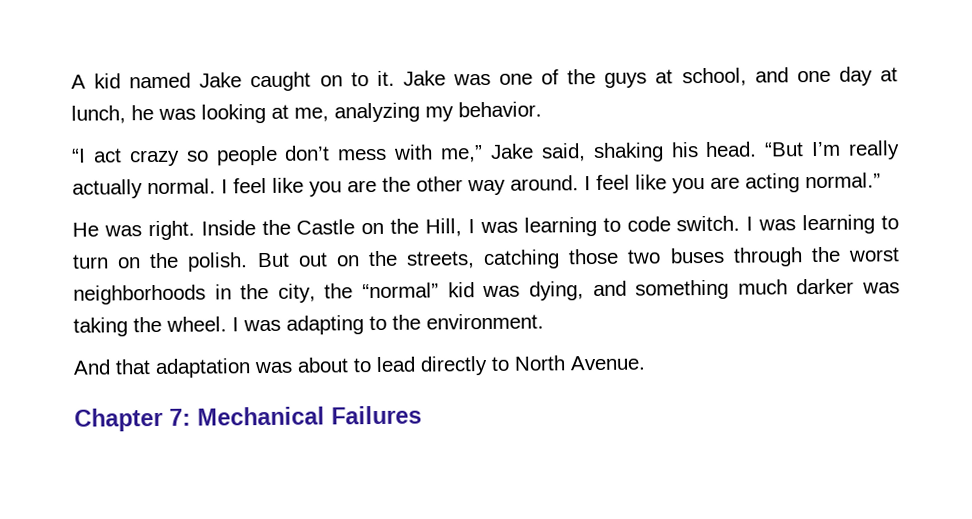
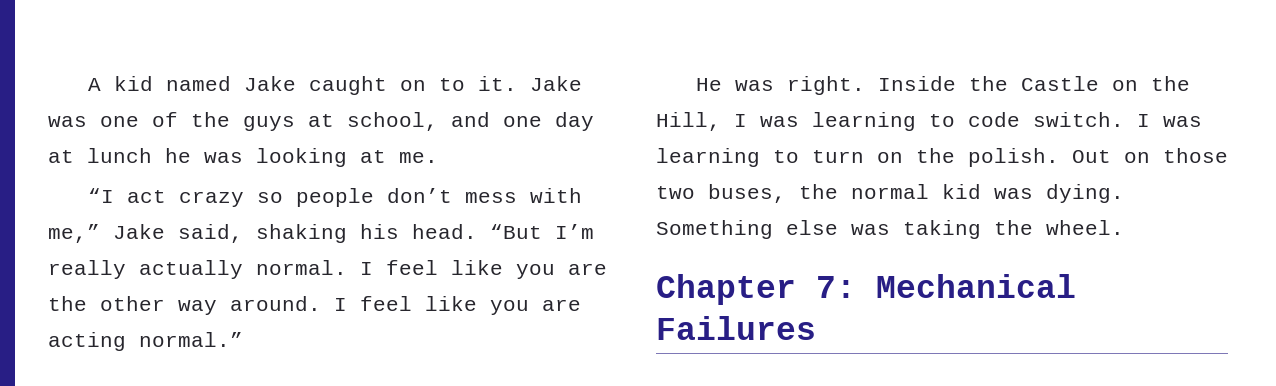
- Jake was one of the guys at school, and one day at lunch, he was looking at me, analyzing my behavior.
+ Jake was one of the guys at school, and one day at lunch he was looking at me.
- But out on the streets, catching those two buses through the worst neighborhoods in the city, the “normal” kid was dying, and something much darker was taking the wheel. I was adapting to the environment.
- And that adaptation was about to lead directly to North Avenue.
+ Out on those two buses, the normal kid was dying. Something else was taking the wheel.

